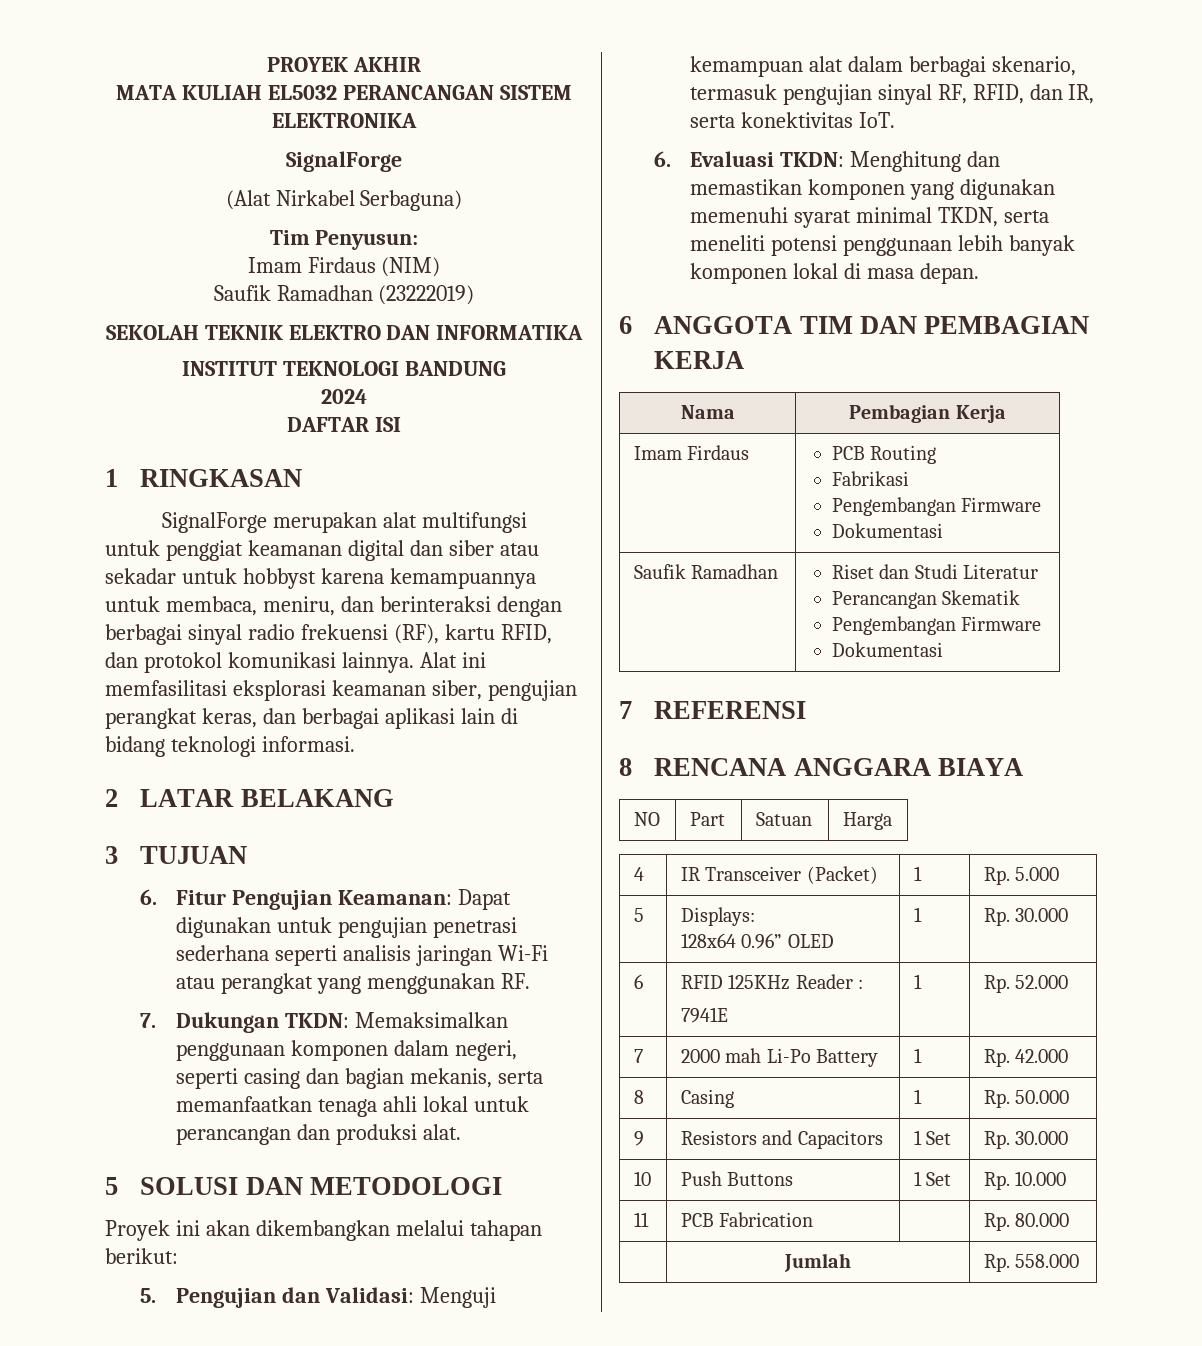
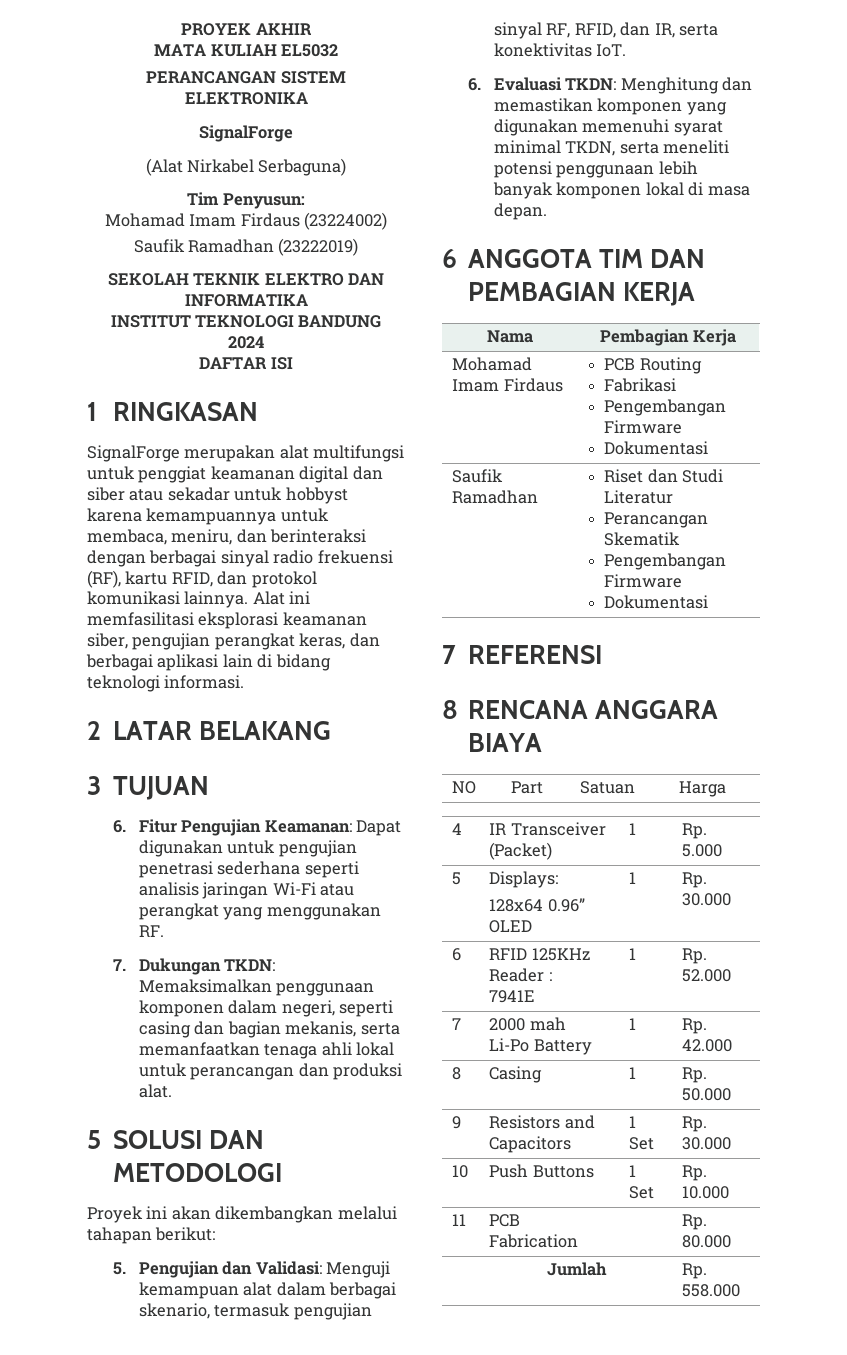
- MATA KULIAH EL5032 PERANCANGAN SISTEM ELEKTRONIKA
+ MATA KULIAH EL5032
+ PERANCANGAN SISTEM ELEKTRONIKA
- Imam Firdaus (NIM)
+ Mohamad Imam Firdaus (23224002)
- Imam Firdaus | PCB Routing
+ Mohamad Imam Firdaus | PCB Routing

